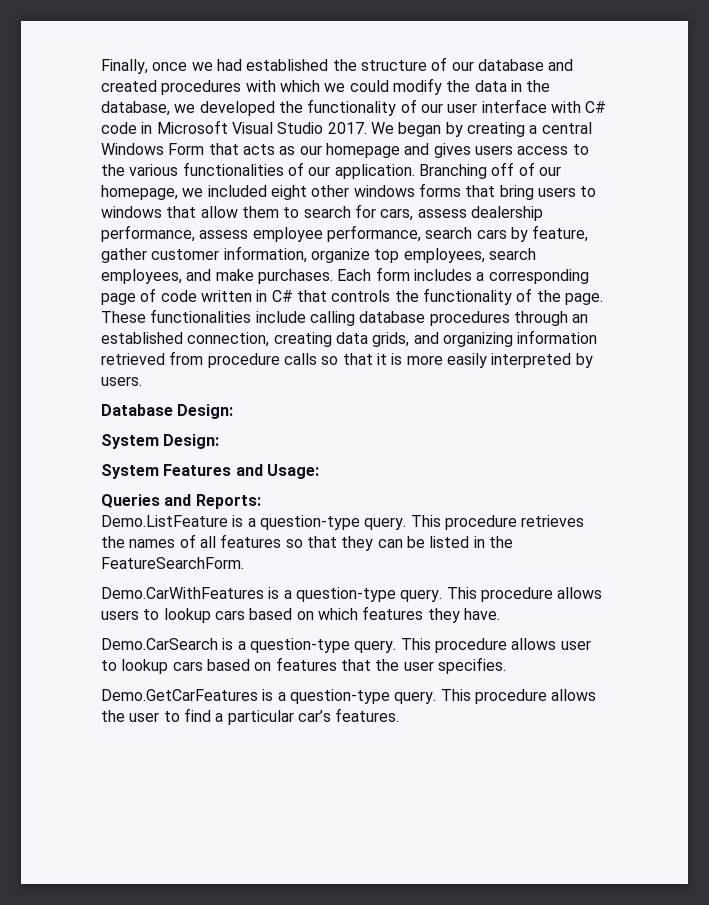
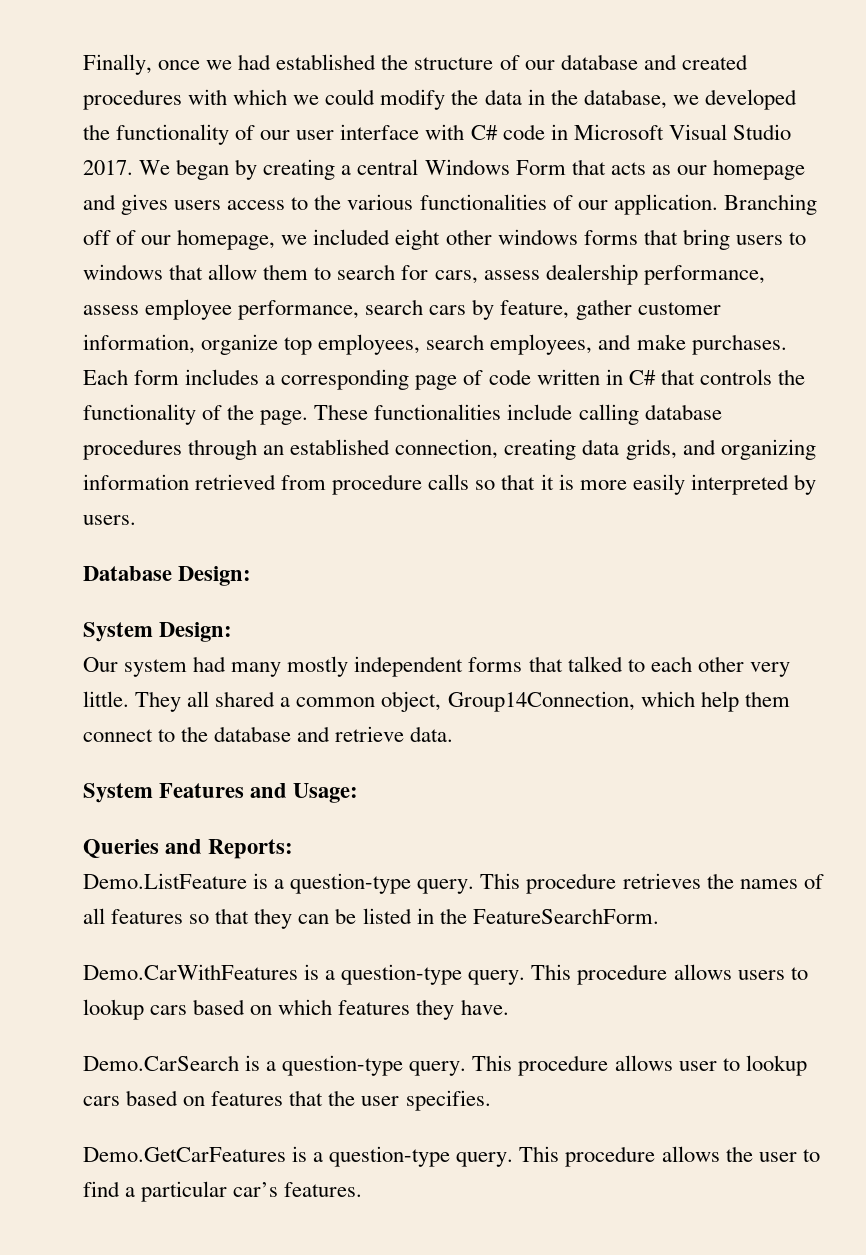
+ Our system had many mostly independent forms that talked to each other very little. They all shared a common object, Group14Connection, which help them connect to the database and retrieve data.

